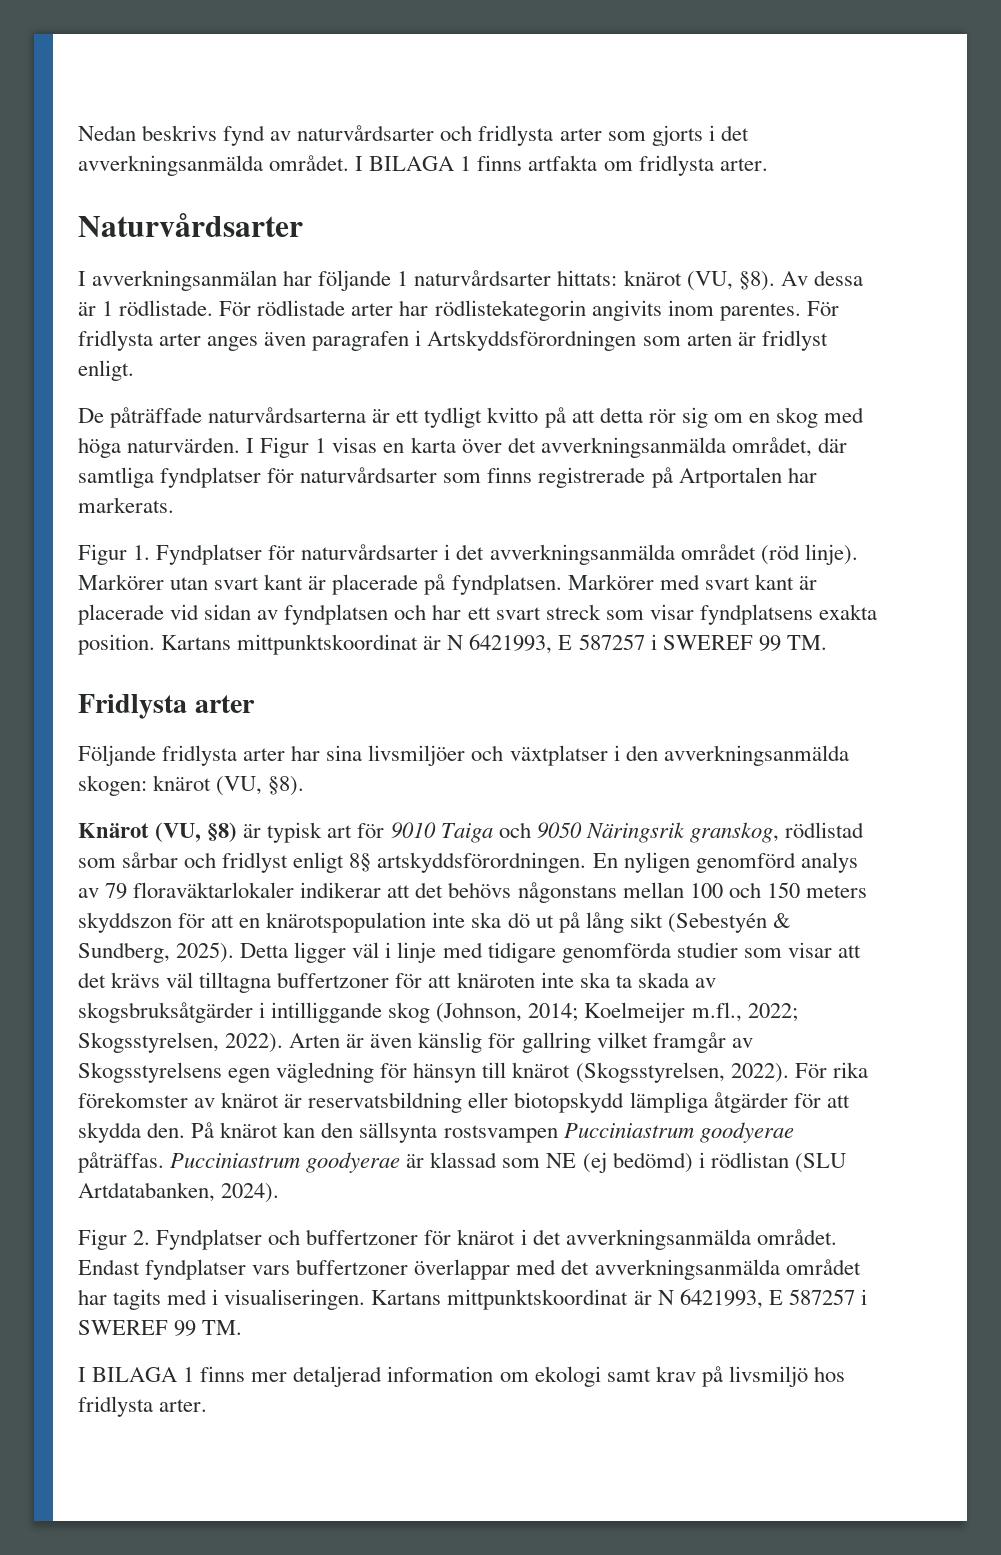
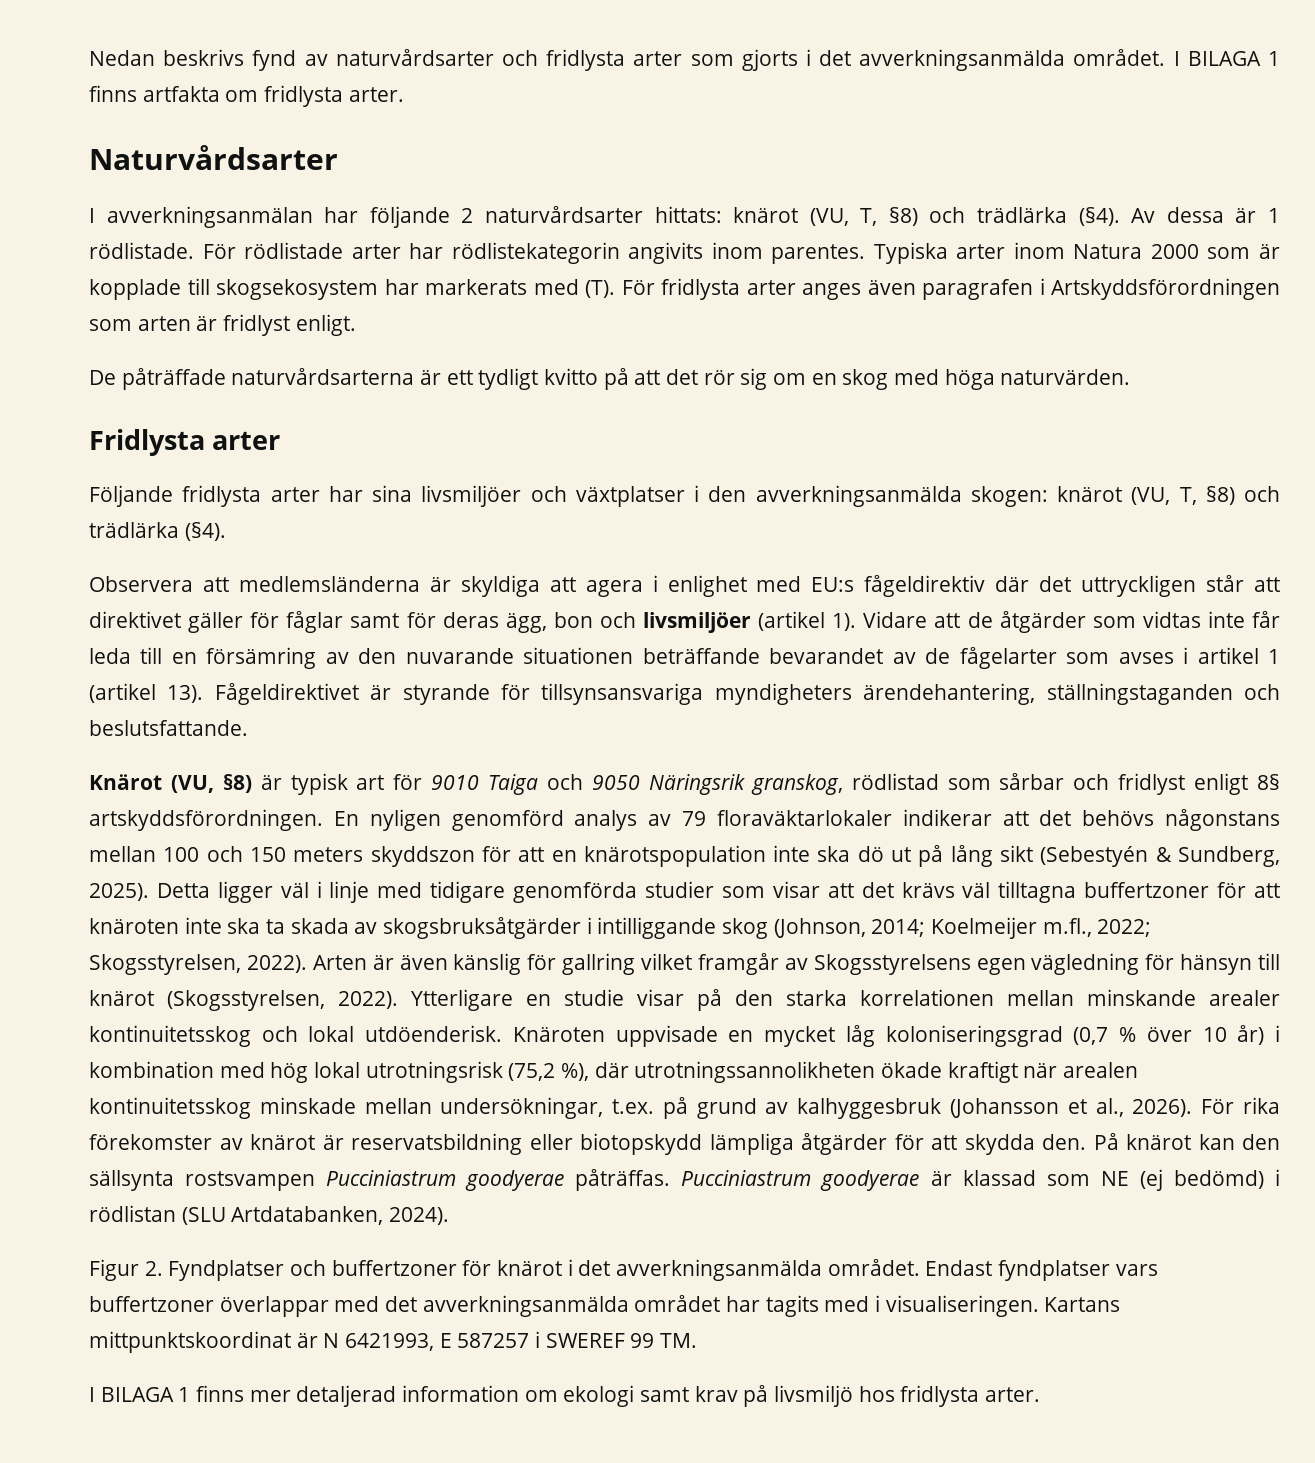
- I avverkningsanmälan har följande 1 naturvårdsarter hittats: knärot (VU, §8).
+ I avverkningsanmälan har följande 2 naturvårdsarter hittats: knärot (VU, T, §8) och trädlärka (§4).
- För fridlysta arter anges även paragrafen i Artskyddsförordningen som arten är fridlyst enligt.
+ Typiska arter inom Natura 2000 som är kopplade till skogsekosystem har markerats med (T). För fridlysta arter anges även paragrafen i Artskyddsförordningen som arten är fridlyst enligt.
- De påträffade naturvårdsarterna är ett tydligt kvitto på att detta rör sig om en skog med höga naturvärden. I Figur 1 visas en karta över det avverkningsanmälda området, där samtliga fyndplatser för naturvårdsarter som finns registrerade på Artportalen har markerats.
- Figur 1. Fyndplatser för naturvårdsarter i det avverkningsanmälda området (röd linje). Markörer utan svart kant är placerade på fyndplatsen. Markörer med svart kant är placerade vid sidan av fyndplatsen och har ett svart streck som visar fyndplatsens exakta position. Kartans mittpunktskoordinat är N 6421993, E 587257 i SWEREF 99 TM.
+ De påträffade naturvårdsarterna är ett tydligt kvitto på att det rör sig om en skog med höga naturvärden.
- Följande fridlysta arter har sina livsmiljöer och växtplatser i den avverkningsanmälda skogen: knärot (VU, §8).
+ Följande fridlysta arter har sina livsmiljöer och växtplatser i den avverkningsanmälda skogen: knärot (VU, T, §8) och trädlärka (§4).
+ Observera att medlemsländerna är skyldiga att agera i enlighet med EU:s fågeldirektiv där det uttryckligen står att direktivet gäller för fåglar samt för deras ägg, bon och livsmiljöer (artikel 1). Vidare att de åtgärder som vidtas inte får leda till en försämring av den nuvarande situationen beträffande bevarandet av de fågelarter som avses i artikel 1 (artikel 13). Fågeldirektivet är styrande för tillsynsansvariga myndigheters ärendehantering, ställningstaganden och beslutsfattande.
+ Ytterligare en studie visar på den starka korrelationen mellan minskande arealer kontinuitetsskog och lokal utdöenderisk. Knäroten uppvisade en mycket låg koloniseringsgrad (0,7 % över 10 år) i kombination med hög lokal utrotningsrisk (75,2 %), där utrotningssannolikheten ökade kraftigt när arealen kontinuitetsskog minskade mellan undersökningar, t.ex. på grund av kalhyggesbruk (Johansson et al., 2026).

